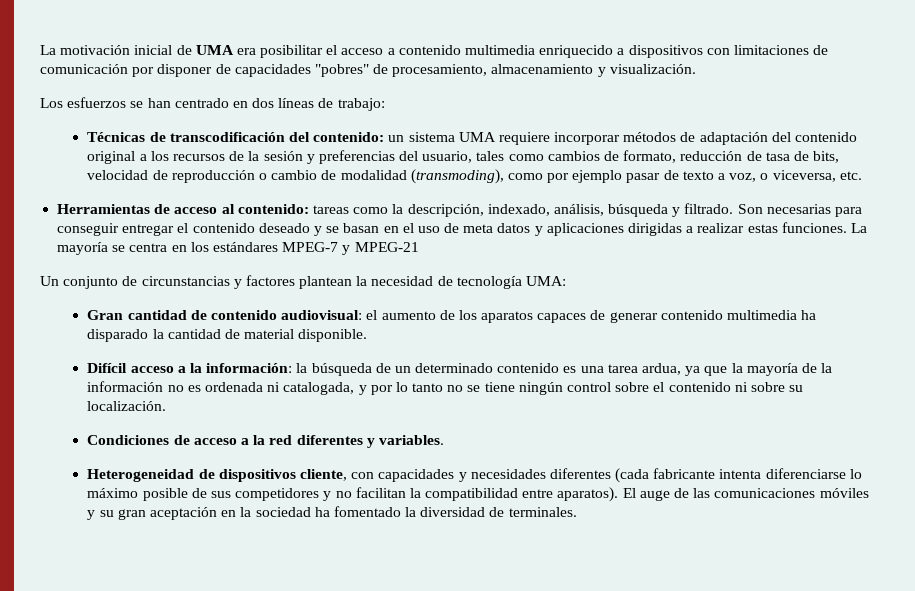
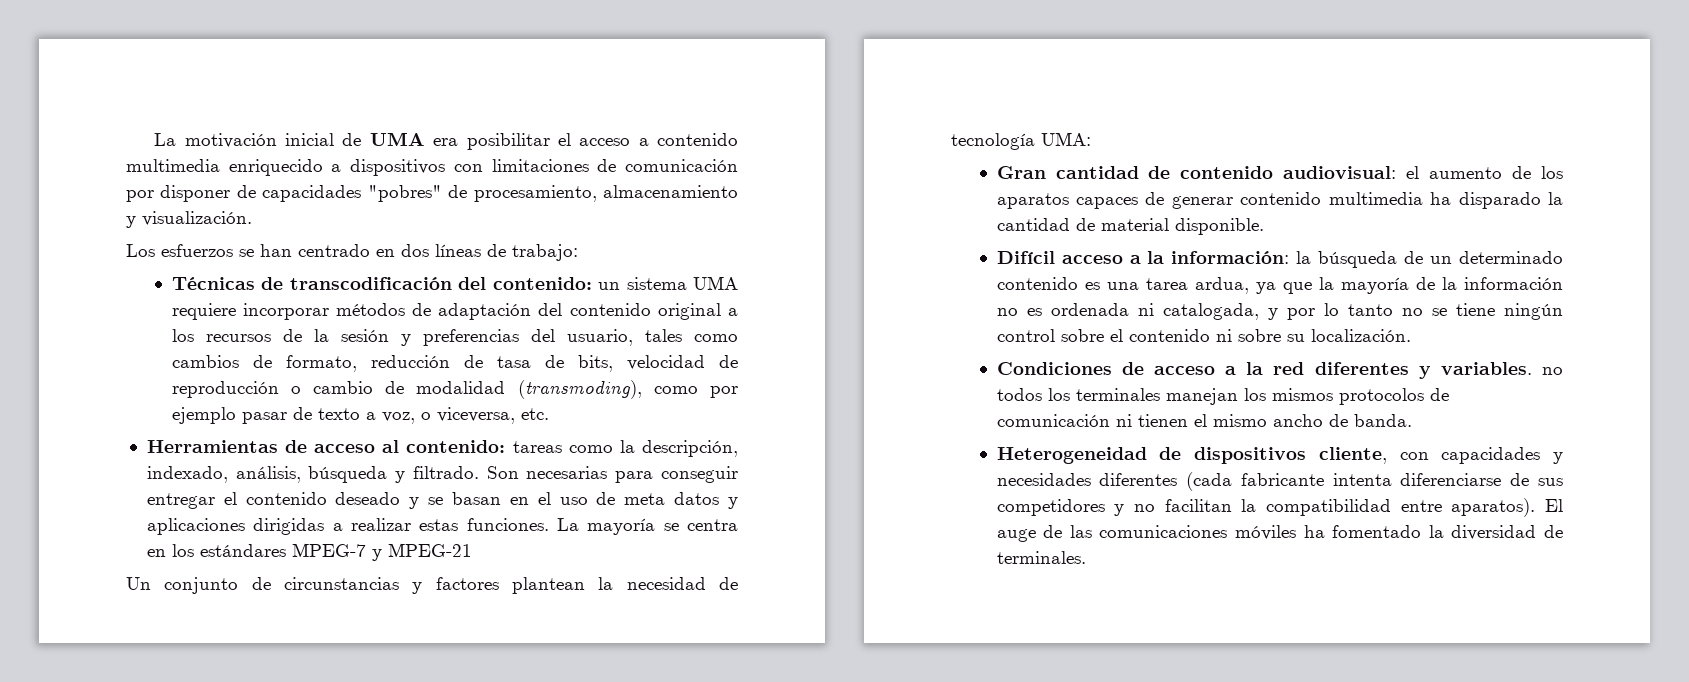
- Condiciones de acceso a la red diferentes y variables.
+ Condiciones de acceso a la red diferentes y variables. no todos los terminales manejan los mismos protocolos de comunicación ni tienen el mismo ancho de banda.
- Heterogeneidad de dispositivos cliente, con capacidades y necesidades diferentes (cada fabricante intenta diferenciarse lo máximo posible de sus competidores y no facilitan la compatibilidad entre aparatos).
+ Heterogeneidad de dispositivos cliente, con capacidades y necesidades diferentes (cada fabricante intenta diferenciarse de sus competidores y no facilitan la compatibilidad entre aparatos).
- El auge de las comunicaciones móviles y su gran aceptación en la sociedad ha fomentado la diversidad de terminales.
+ El auge de las comunicaciones móviles ha fomentado la diversidad de terminales.

